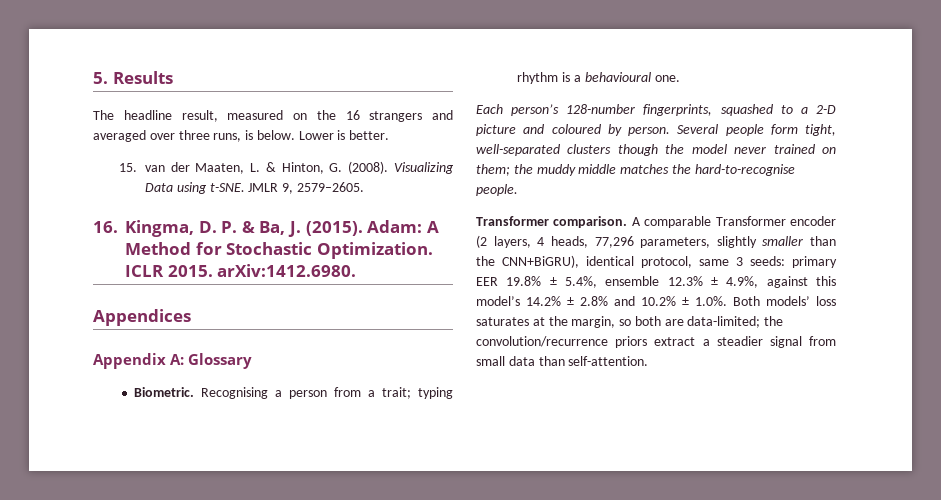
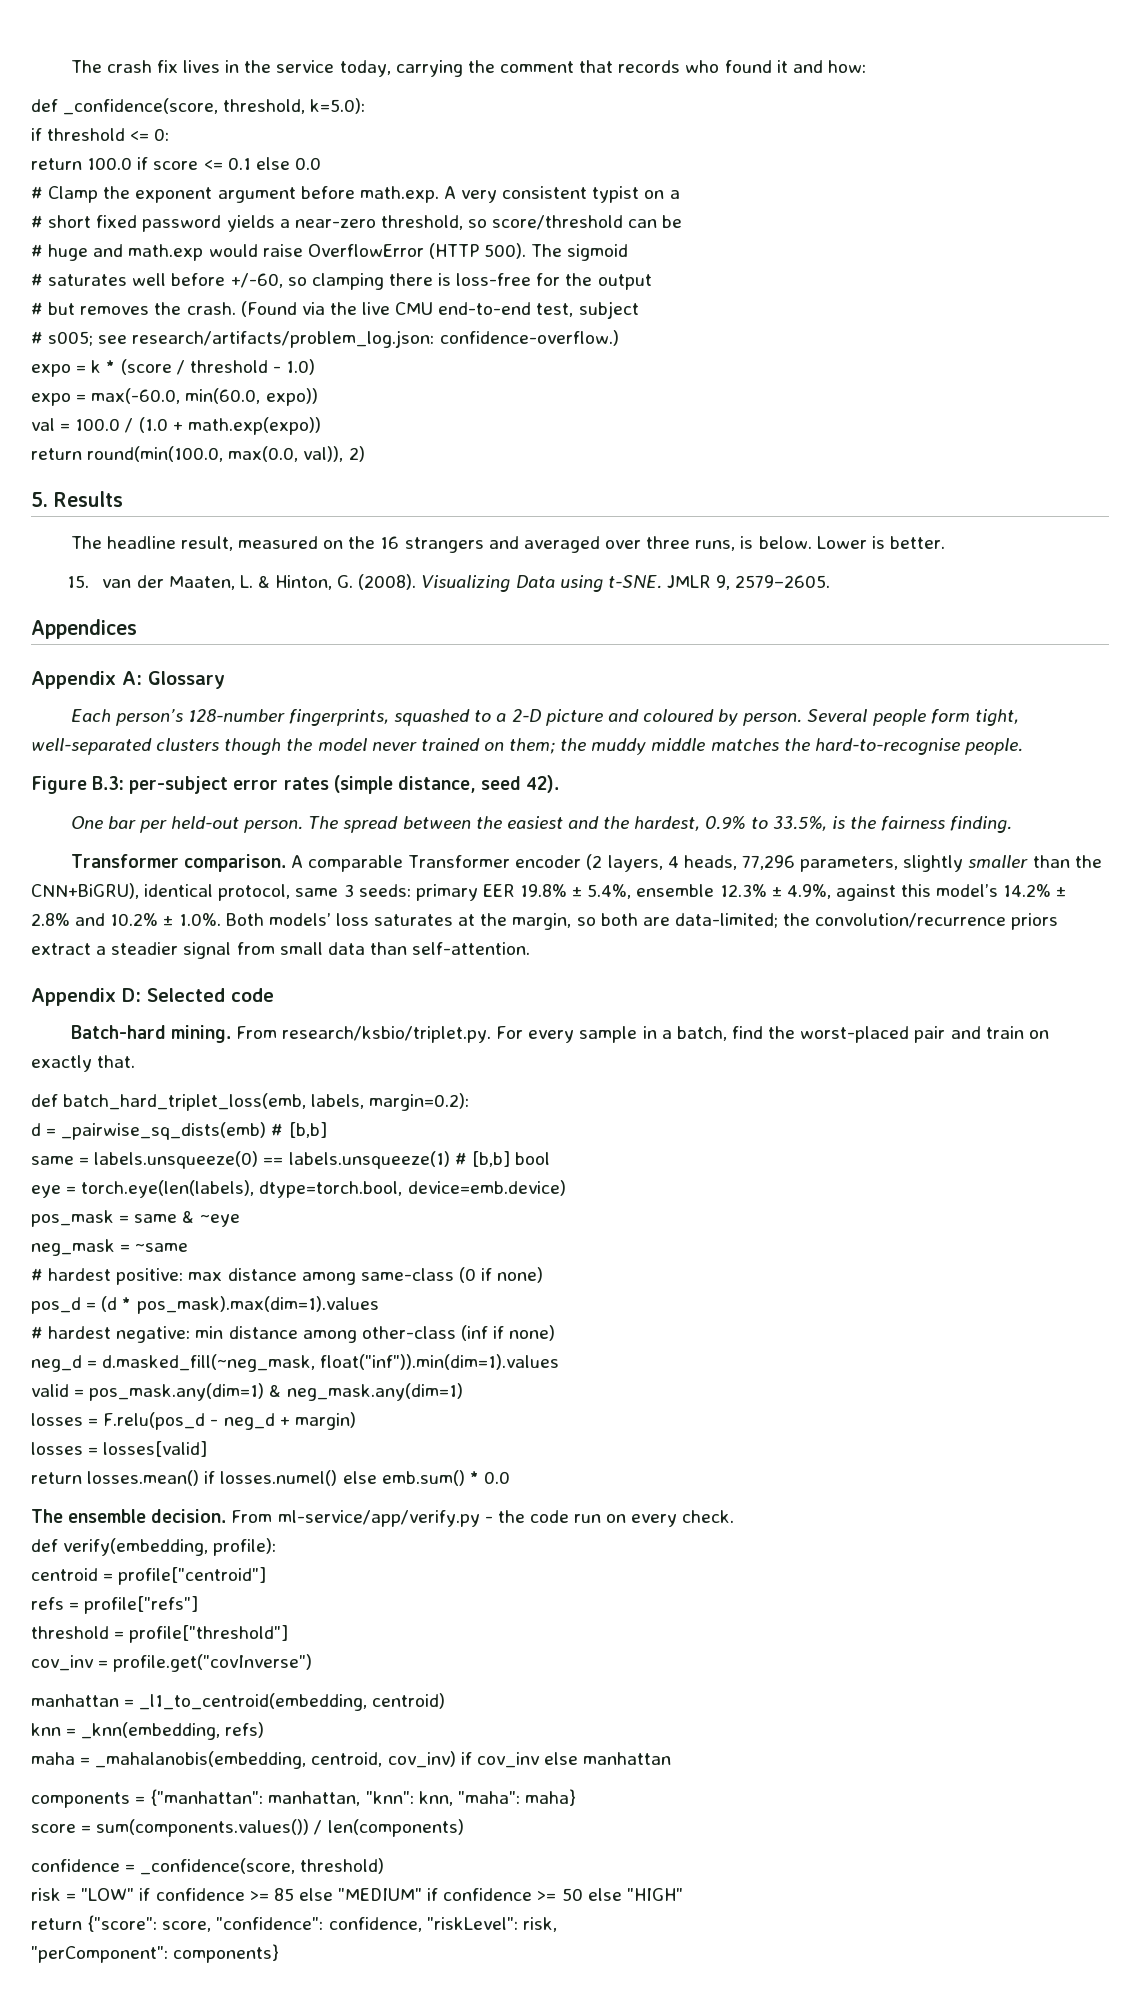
+ The crash fix lives in the service today, carrying the comment that records who found it and how:
+ def _confidence(score, threshold, k=5.0):
+ if threshold <= 0:
+ return 100.0 if score <= 0.1 else 0.0
+ # Clamp the exponent argument before math.exp. A very consistent typist on a
+ # short fixed password yields a near-zero threshold, so score/threshold can be
+ # huge and math.exp would raise OverflowError (HTTP 500). The sigmoid
+ # saturates well before +/-60, so clamping there is loss-free for the output
+ # but removes the crash. (Found via the live CMU end-to-end test, subject
+ # s005; see research/artifacts/problem_log.json: confidence-overflow.)
+ expo = k * (score / threshold - 1.0)
+ expo = max(-60.0, min(60.0, expo))
+ val = 100.0 / (1.0 + math.exp(expo))
+ return round(min(100.0, max(0.0, val)), 2)
- 16. Kingma, D. P. & Ba, J. (2015). Adam: A Method for Stochastic Optimization. ICLR 2015. arXiv:1412.6980.
  Appendices
  Appendix A: Glossary
- Biometric. Recognising a person from a trait; typing rhythm is a behavioural one.
+ Figure B.3: per-subject error rates (simple distance, seed 42).
+ One bar per held-out person. The spread between the easiest and the hardest, 0.9% to 33.5%, is the fairness finding.
+ Appendix D: Selected code
+ Batch-hard mining. From research/ksbio/triplet.py. For every sample in a batch, find the worst-placed pair and train on exactly that.
+ def batch_hard_triplet_loss(emb, labels, margin=0.2):
+ d = _pairwise_sq_dists(emb) # [b,b]
+ same = labels.unsqueeze(0) == labels.unsqueeze(1) # [b,b] bool
+ eye = torch.eye(len(labels), dtype=torch.bool, device=emb.device)
+ pos_mask = same & ~eye
+ neg_mask = ~same
+ # hardest positive: max distance among same-class (0 if none)
+ pos_d = (d * pos_mask).max(dim=1).values
+ # hardest negative: min distance among other-class (inf if none)
+ neg_d = d.masked_fill(~neg_mask, float("inf")).min(dim=1).values
+ valid = pos_mask.any(dim=1) & neg_mask.any(dim=1)
+ losses = F.relu(pos_d - neg_d + margin)
+ losses = losses[valid]
+ return losses.mean() if losses.numel() else emb.sum() * 0.0
+ The ensemble decision. From ml-service/app/verify.py - the code run on every check.
+ def verify(embedding, profile):
+ centroid = profile["centroid"]
+ refs = profile["refs"]
+ threshold = profile["threshold"]
+ cov_inv = profile.get("covInverse")
+ manhattan = _l1_to_centroid(embedding, centroid)
+ knn = _knn(embedding, refs)
+ maha = _mahalanobis(embedding, centroid, cov_inv) if cov_inv else manhattan
+ components = {"manhattan": manhattan, "knn": knn, "maha": maha}
+ score = sum(components.values()) / len(components)
+ confidence = _confidence(score, threshold)
+ risk = "LOW" if confidence >= 85 else "MEDIUM" if confidence >= 50 else "HIGH"
+ return {"score": score, "confidence": confidence, "riskLevel": risk,
+ "perComponent": components}

